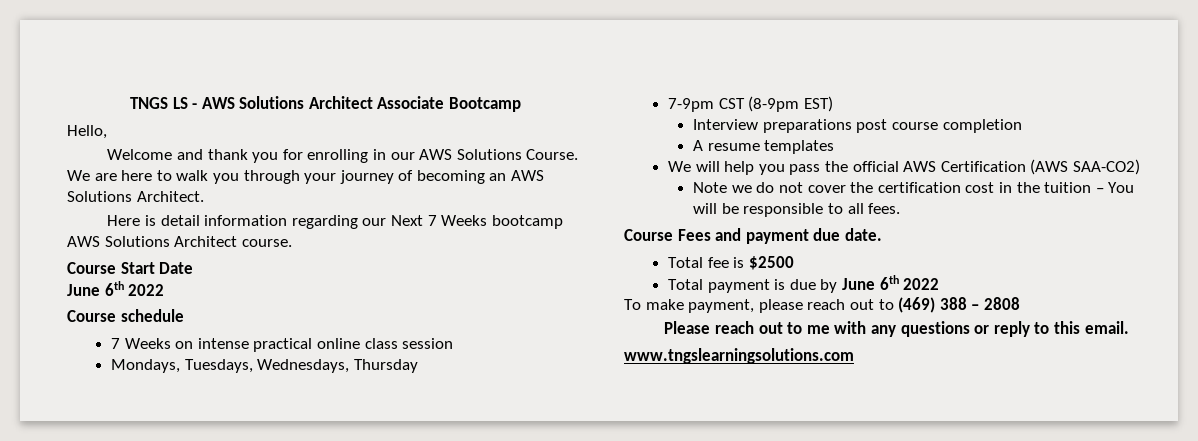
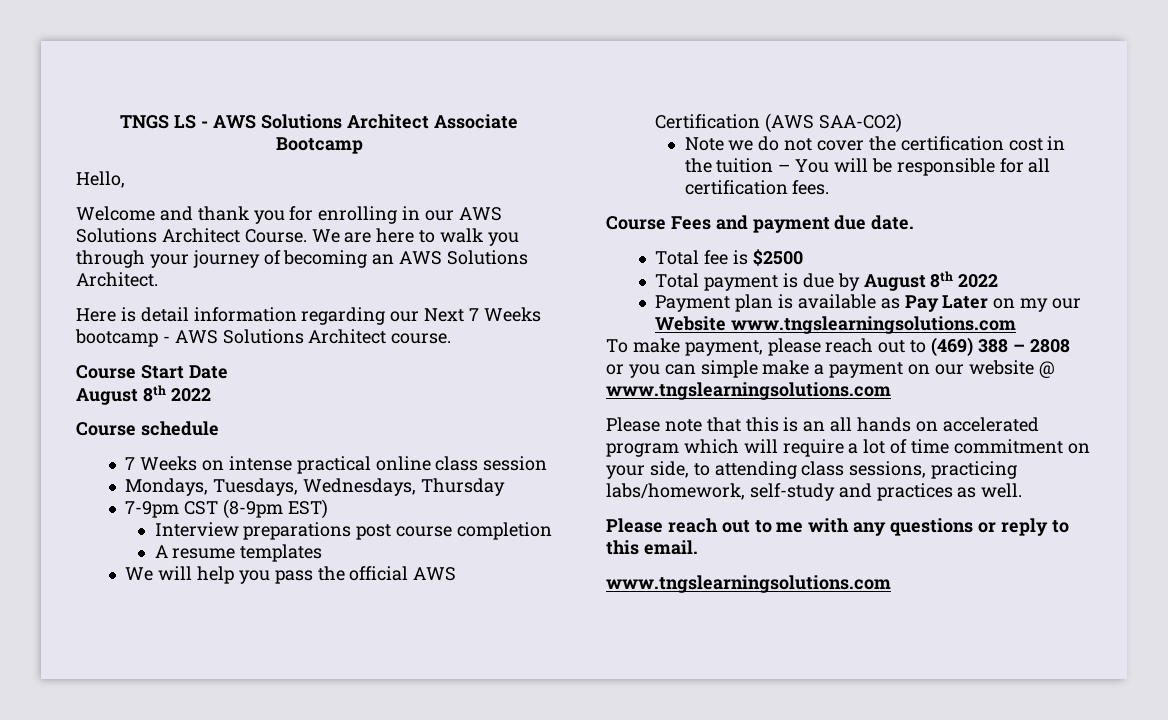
- Welcome and thank you for enrolling in our AWS Solutions Course.
+ Welcome and thank you for enrolling in our AWS Solutions Architect Course.
- Here is detail information regarding our Next 7 Weeks bootcamp AWS Solutions Architect course.
+ Here is detail information regarding our Next 7 Weeks bootcamp - AWS Solutions Architect course.
  Course Start Date
- June 6th 2022
+ August 8th 2022
- Note we do not cover the certification cost in the tuition – You will be responsible to all fees.
+ Note we do not cover the certification cost in the tuition – You will be responsible for all certification fees.
- Total payment is due by June 6th 2022
+ Total payment is due by August 8th 2022
+ Payment plan is available as Pay Later on my our Website www.tngslearningsolutions.com
- To make payment, please reach out to (469) 388 – 2808
+ To make payment, please reach out to (469) 388 – 2808 or you can simple make a payment on our website @ www.tngslearningsolutions.com
+ Please note that this is an all hands on accelerated program which will require a lot of time commitment on your side, to attending class sessions, practicing labs/homework, self-study and practices as well.

